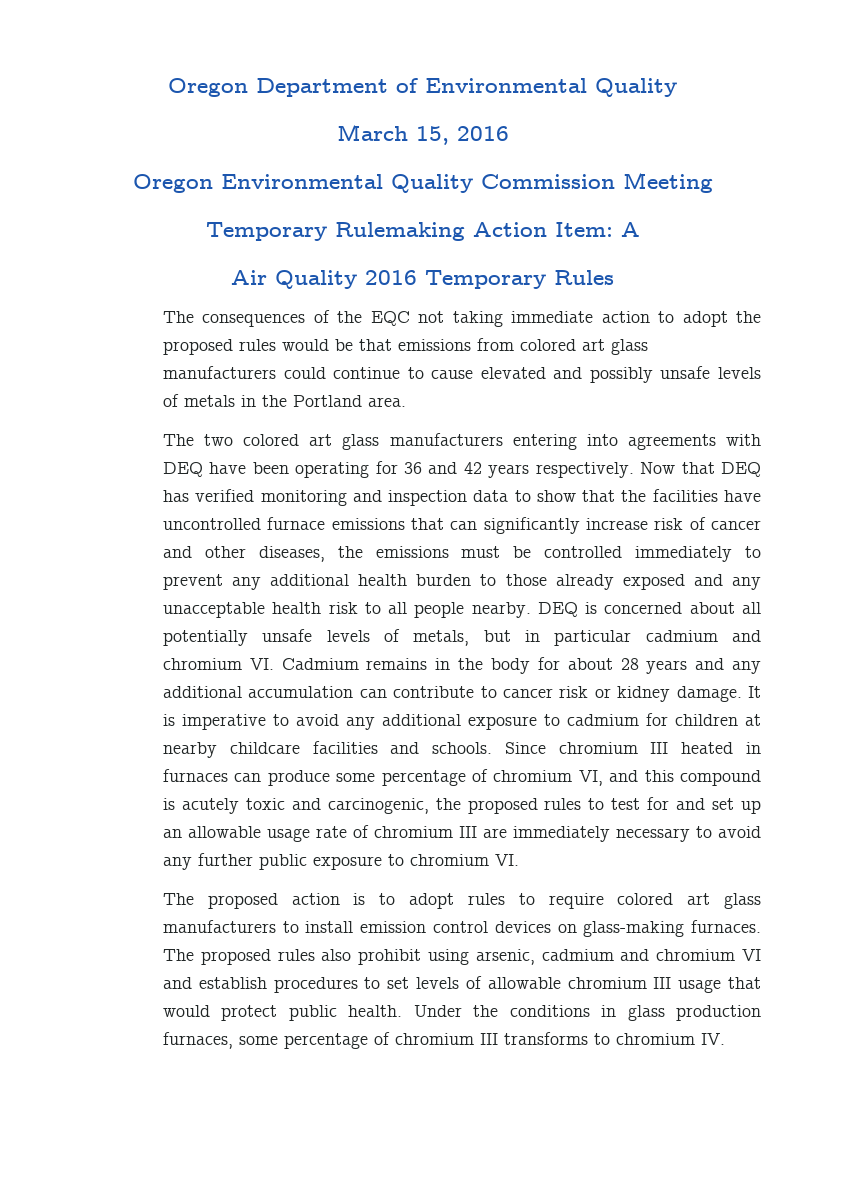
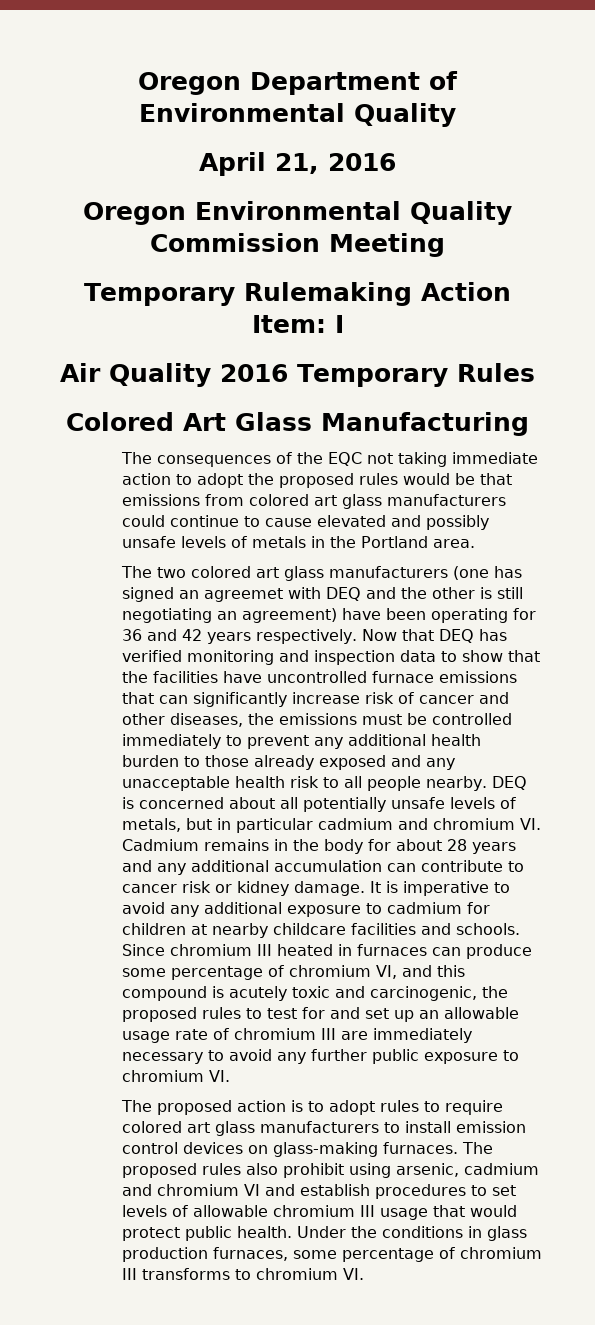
- March 15, 2016
+ April 21, 2016
- Temporary Rulemaking Action Item: A
+ Temporary Rulemaking Action Item: I
+ Colored Art Glass Manufacturing
- The two colored art glass manufacturers entering into agreements with DEQ have been operating for 36 and 42 years respectively.
+ The two colored art glass manufacturers (one has signed an agreemet with DEQ and the other is still negotiating an agreement) have been operating for 36 and 42 years respectively.
- Under the conditions in glass production furnaces, some percentage of chromium III transforms to chromium IV.
+ Under the conditions in glass production furnaces, some percentage of chromium III transforms to chromium VI.

